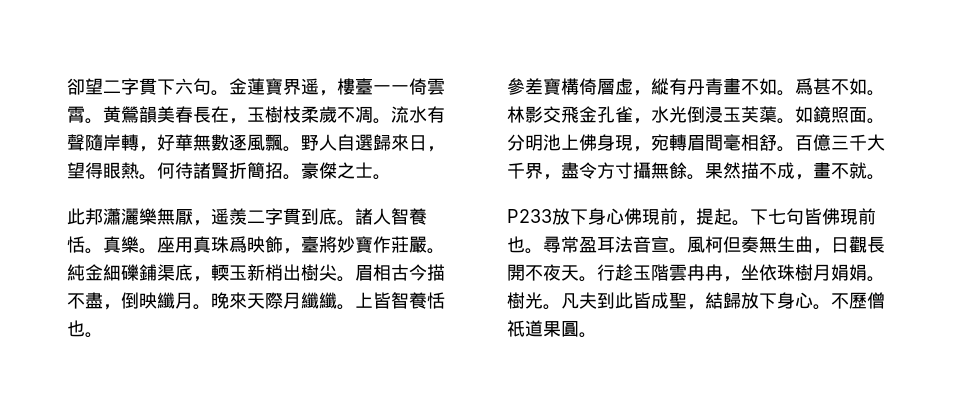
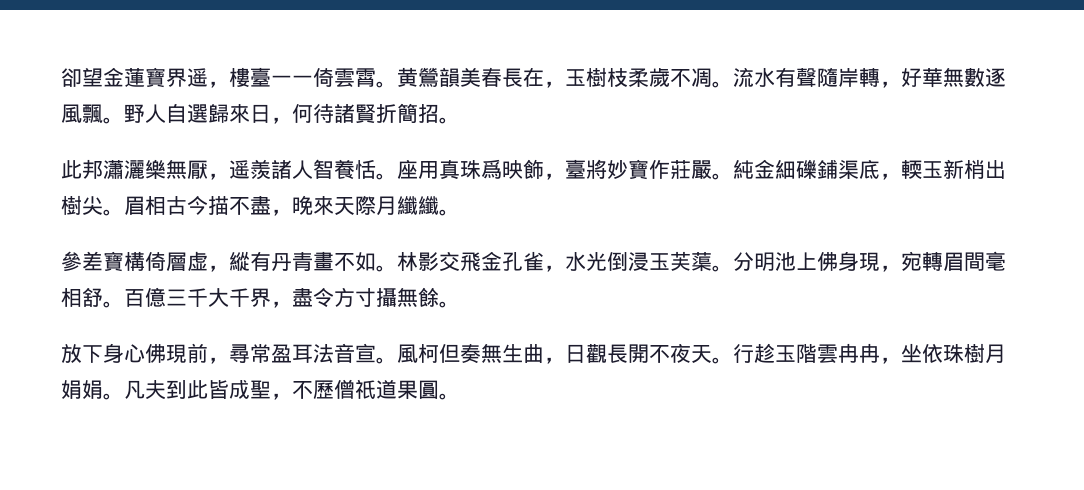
- 卻望二字貫下六句。金蓮寶界遥，樓臺一一倚雲霄。
+ 卻望金蓮寶界遥，樓臺一一倚雲霄。
- 野人自選歸來日，望得眼熱。何待諸賢折簡招。豪傑之士。
+ 野人自選歸來日，何待諸賢折簡招。
- 此邦瀟灑樂無厭，遥羨二字貫到底。諸人智養恬。
+ 此邦瀟灑樂無厭，遥羨諸人智養恬。
- 真樂。
- 眉相古今描不盡，倒映纖月。晚來天際月纖纖。上皆智養恬也。
+ 眉相古今描不盡，晚來天際月纖纖。
- 爲甚不如。
- 如鏡照面。
- 百億三千大千界，盡令方寸攝無餘。果然描不成，畫不就。
- P233放下身心佛現前，提起。下七句皆佛現前也。尋常盈耳法音宣。
+ 百億三千大千界，盡令方寸攝無餘。
+ 放下身心佛現前，尋常盈耳法音宣。
- 樹光。
- 凡夫到此皆成聖，結歸放下身心。不歷僧祇道果圓。
+ 凡夫到此皆成聖，不歷僧祇道果圓。

